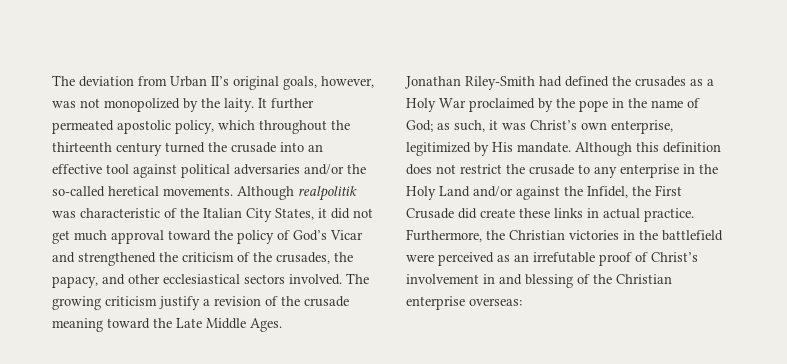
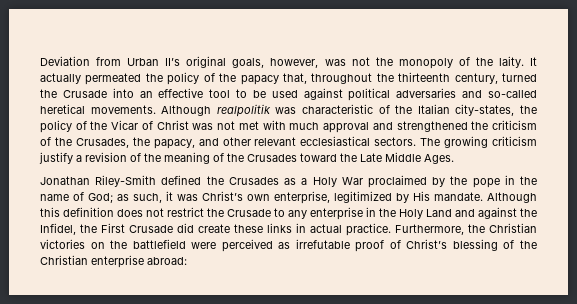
- The deviation from Urban II’s original goals, however, was not monopolized by the laity. It further permeated apostolic policy, which throughout the thirteenth century turned the crusade into an effective tool against political adversaries and/or the so-called heretical movements.
+ Deviation from Urban II’s original goals, however, was not the monopoly of the laity. It actually permeated the policy of the papacy that, throughout the thirteenth century, turned the Crusade into an effective tool to be used against political adversaries and so-called heretical movements.
- Although realpolitik was characteristic of the Italian City States, it did not get much approval toward the policy of God’s Vicar and strengthened the criticism of the crusades, the papacy, and other ecclesiastical sectors involved.
+ Although realpolitik was characteristic of the Italian city-states, the policy of the Vicar of Christ was not met with much approval and strengthened the criticism of the Crusades, the papacy, and other relevant ecclesiastical sectors.
- The growing criticism justify a revision of the crusade meaning toward the Late Middle Ages.
+ The growing criticism justify a revision of the meaning of the Crusades toward the Late Middle Ages.
- Jonathan Riley-Smith had defined the crusades as a Holy War proclaimed by the pope in the name of God; as such, it was Christ’s own enterprise, legitimized by His mandate.
+ Jonathan Riley-Smith defined the Crusades as a Holy War proclaimed by the pope in the name of God; as such, it was Christ’s own enterprise, legitimized by His mandate.
- Although this definition does not restrict the crusade to any enterprise in the Holy Land and/or against the Infidel, the First Crusade did create these links in actual practice.
+ Although this definition does not restrict the Crusade to any enterprise in the Holy Land and against the Infidel, the First Crusade did create these links in actual practice.
- Furthermore, the Christian victories in the battlefield were perceived as an irrefutable proof of Christ’s involvement in and blessing of the Christian enterprise overseas:
+ Furthermore, the Christian victories on the battlefield were perceived as irrefutable proof of Christ’s blessing of the Christian enterprise abroad:

